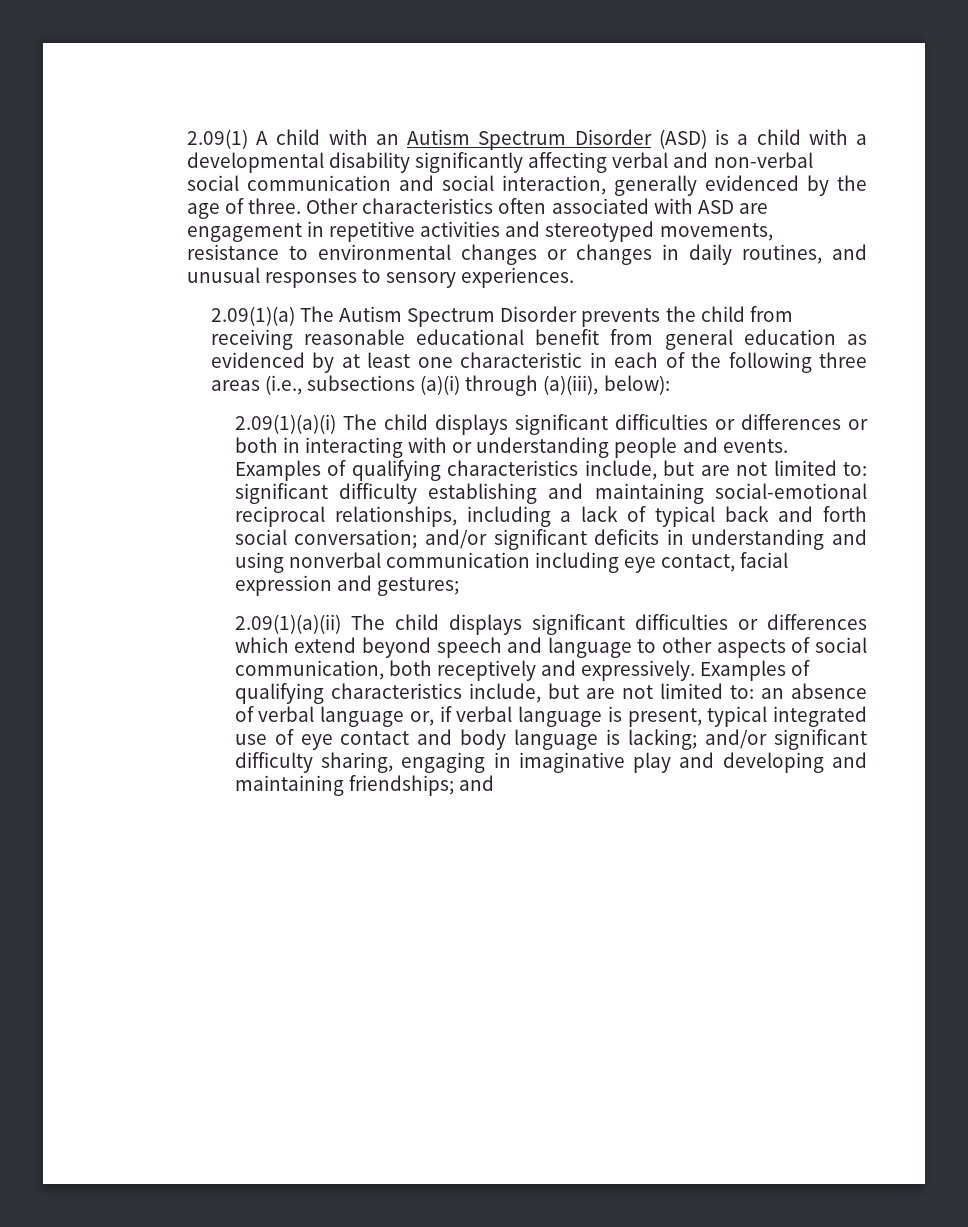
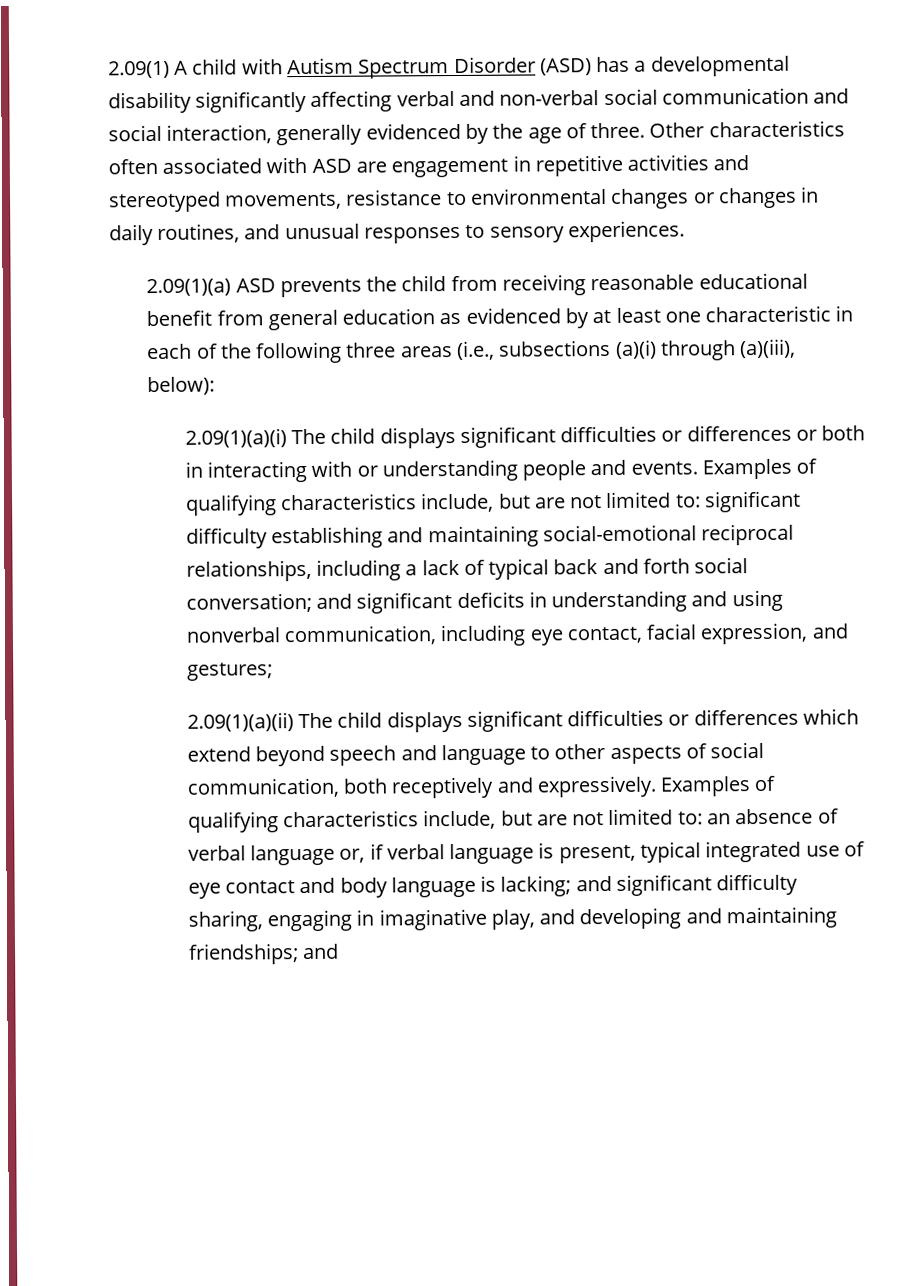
- 2.09(1) A child with an Autism Spectrum Disorder (ASD) is a child with a developmental disability significantly affecting verbal and non-verbal social communication and social interaction, generally evidenced by the age of three.
+ 2.09(1) A child with Autism Spectrum Disorder (ASD) has a developmental disability significantly affecting verbal and non-verbal social communication and social interaction, generally evidenced by the age of three.
- 2.09(1)(a) The Autism Spectrum Disorder prevents the child from receiving reasonable educational benefit from general education as evidenced by at least one characteristic in each of the following three areas (i.e., subsections (a)(i) through (a)(iii), below):
+ 2.09(1)(a) ASD prevents the child from receiving reasonable educational benefit from general education as evidenced by at least one characteristic in each of the following three areas (i.e., subsections (a)(i) through (a)(iii), below):
- Examples of qualifying characteristics include, but are not limited to: significant difficulty establishing and maintaining social-emotional reciprocal relationships, including a lack of typical back and forth social conversation; and/or significant deficits in understanding and using nonverbal communication including eye contact, facial expression and gestures;
+ Examples of qualifying characteristics include, but are not limited to: significant difficulty establishing and maintaining social-emotional reciprocal relationships, including a lack of typical back and forth social conversation; and significant deficits in understanding and using nonverbal communication, including eye contact, facial expression, and gestures;
- Examples of qualifying characteristics include, but are not limited to: an absence of verbal language or, if verbal language is present, typical integrated use of eye contact and body language is lacking; and/or significant difficulty sharing, engaging in imaginative play and developing and maintaining friendships; and
+ Examples of qualifying characteristics include, but are not limited to: an absence of verbal language or, if verbal language is present, typical integrated use of eye contact and body language is lacking; and significant difficulty sharing, engaging in imaginative play, and developing and maintaining friendships; and

